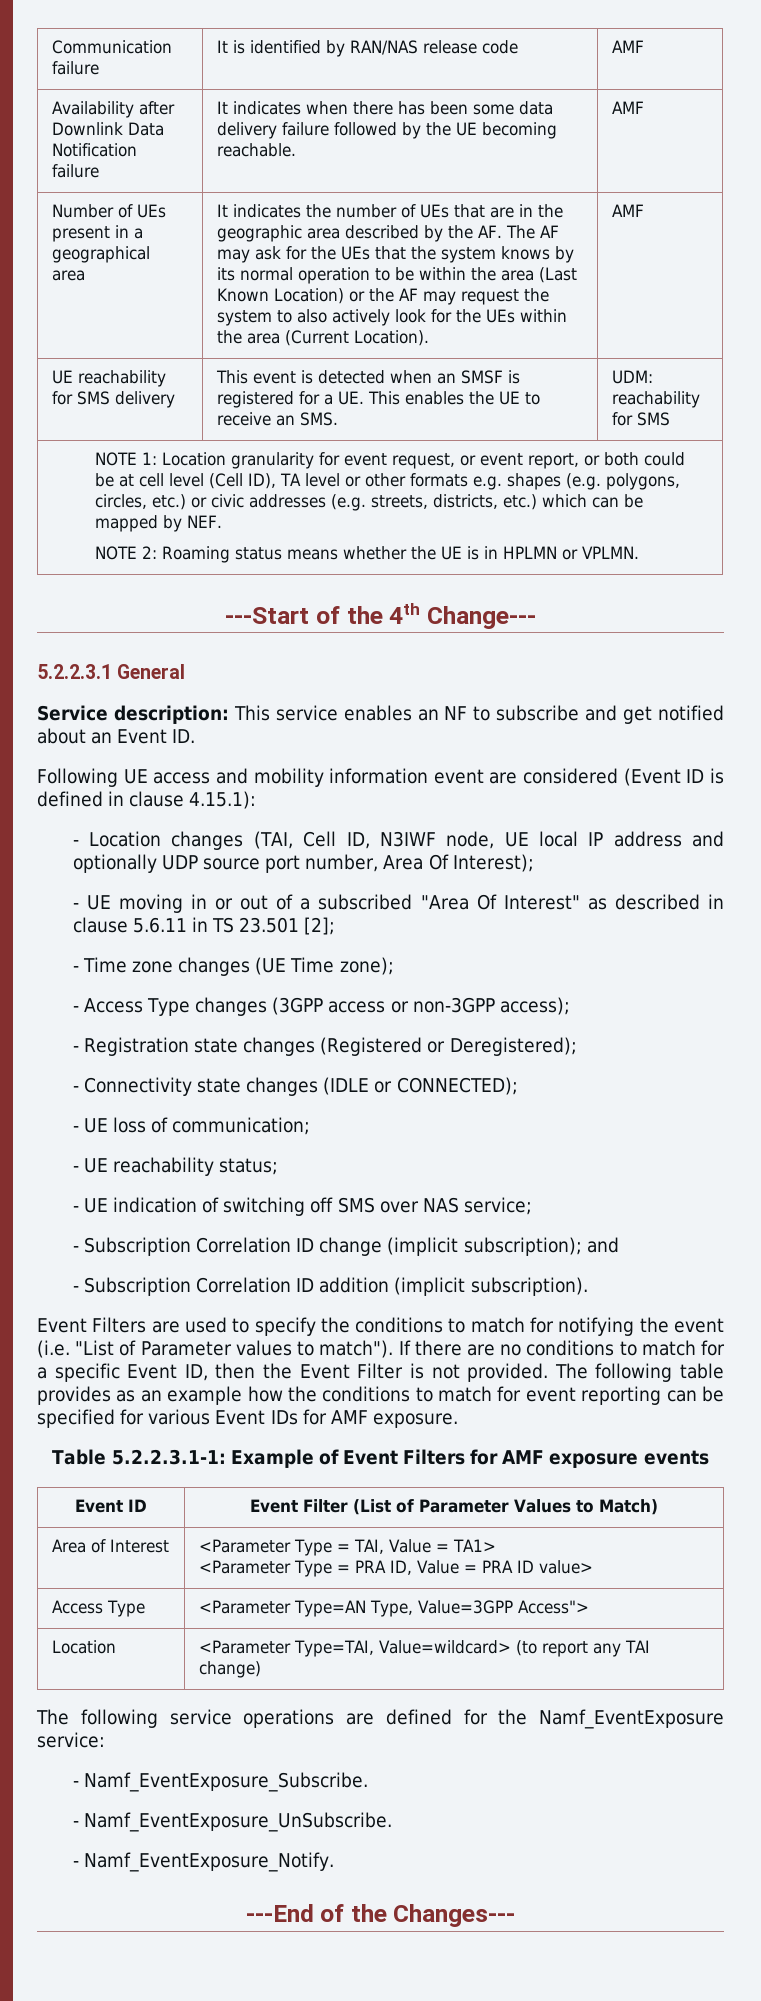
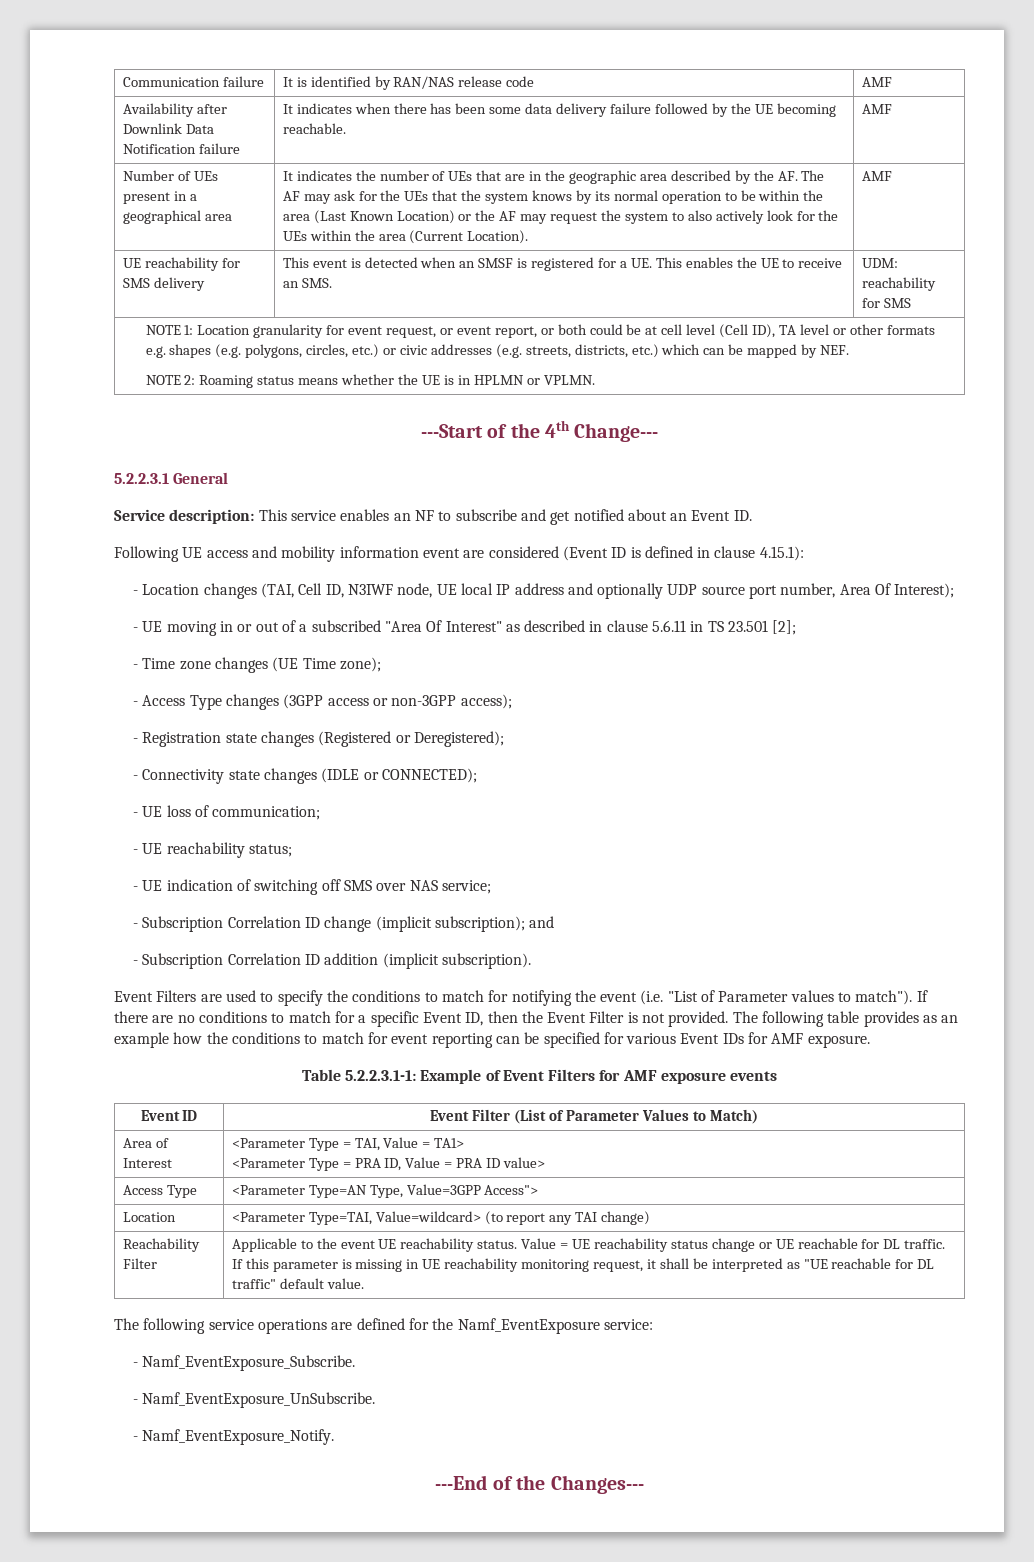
+ Reachability Filter | Applicable to the event UE reachability status. Value = UE reachability status change or UE reachable for DL traffic. If this parameter is missing in UE reachability monitoring request, it shall be interpreted as "UE reachable for DL traffic" default value.

